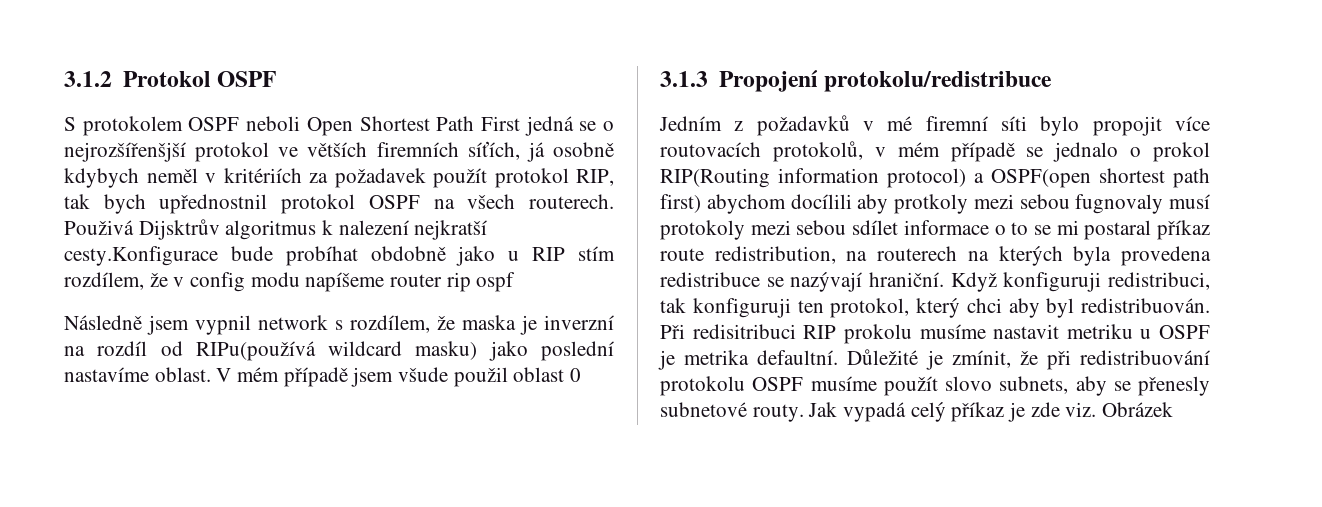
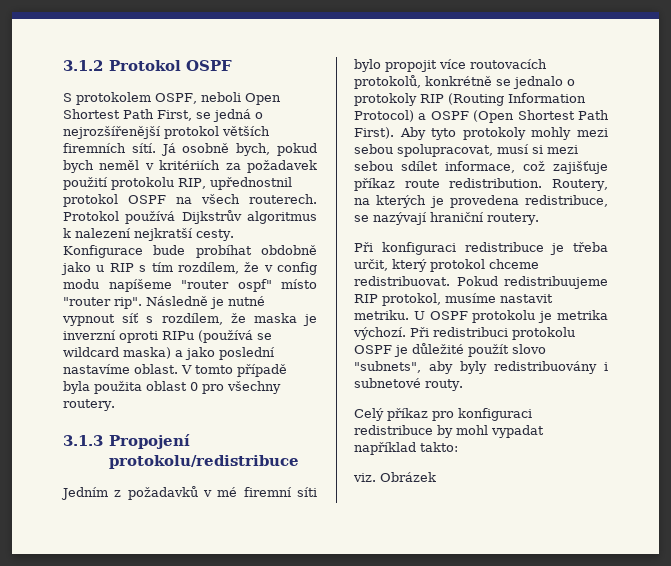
- S protokolem OSPF neboli Open Shortest Path First jedná se o nejrozšířenšjší protokol ve větších firemních síťích, já osobně kdybych neměl v kritériích za požadavek použít protokol RIP, tak bych upřednostnil protokol OSPF na všech routerech.
+ S protokolem OSPF, neboli Open Shortest Path First, se jedná o nejrozšířenější protokol větších firemních sítí. Já osobně bych, pokud bych neměl v kritériích za požadavek použití protokolu RIP, upřednostnil protokol OSPF na všech routerech.
- Použivá Dijsktrův algoritmus k nalezení nejkratší cesty.Konfigurace bude probíhat obdobně jako u RIP stím rozdílem, že v config modu napíšeme router rip ospf
- Následně jsem vypnil network s rozdílem, že maska je inverzní na rozdíl od RIPu(používá wildcard masku) jako poslední nastavíme oblast.
+ Protokol používá Dijkstrův algoritmus k nalezení nejkratší cesty. Konfigurace bude probíhat obdobně jako u RIP s tím rozdílem, že v config modu napíšeme "router ospf" místo "router rip". Následně je nutné vypnout síť s rozdílem, že maska je inverzní oproti RIPu (používá se wildcard maska) a jako poslední nastavíme oblast.
- V mém případě jsem všude použil oblast 0
+ V tomto případě byla použita oblast 0 pro všechny routery.
- Jedním z požadavků v mé firemní síti bylo propojit více routovacích protokolů, v mém případě se jednalo o prokol RIP(Routing information protocol) a OSPF(open shortest path first) abychom docílili aby protkoly mezi sebou fugnovaly musí protokoly mezi sebou sdílet informace o to se mi postaral příkaz route redistribution, na routerech na kterých byla provedena redistribuce se nazývají hraniční. Když konfiguruji redistribuci, tak konfiguruji ten protokol, který chci aby byl redistribuován. Při redisitribuci RIP prokolu musíme nastavit metriku u OSPF je metrika defaultní. Důležité je zmínit, že při redistribuování protokolu OSPF musíme použít slovo subnets, aby se přenesly subnetové routy. Jak vypadá celý příkaz je zde viz. Obrázek
+ Jedním z požadavků v mé firemní síti bylo propojit více routovacích protokolů, konkrétně se jednalo o protokoly RIP (Routing Information Protocol) a OSPF (Open Shortest Path First). Aby tyto protokoly mohly mezi sebou spolupracovat, musí si mezi sebou sdílet informace, což zajišťuje příkaz route redistribution. Routery, na kterých je provedena redistribuce, se nazývají hraniční routery.
+ Při konfiguraci redistribuce je třeba určit, který protokol chceme redistribuovat. Pokud redistribuujeme RIP protokol, musíme nastavit metriku. U OSPF protokolu je metrika výchozí. Při redistribuci protokolu OSPF je důležité použít slovo "subnets", aby byly redistribuovány i subnetové routy.
+ Celý příkaz pro konfiguraci redistribuce by mohl vypadat například takto:
+ viz. Obrázek

